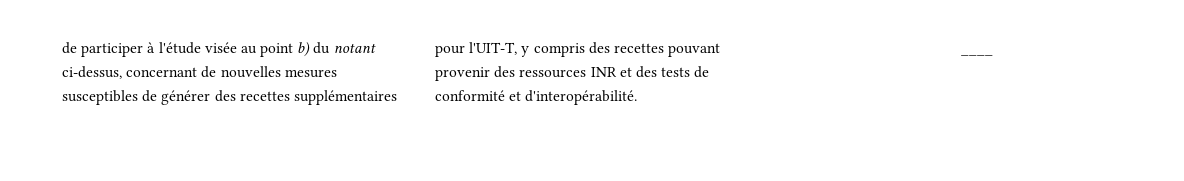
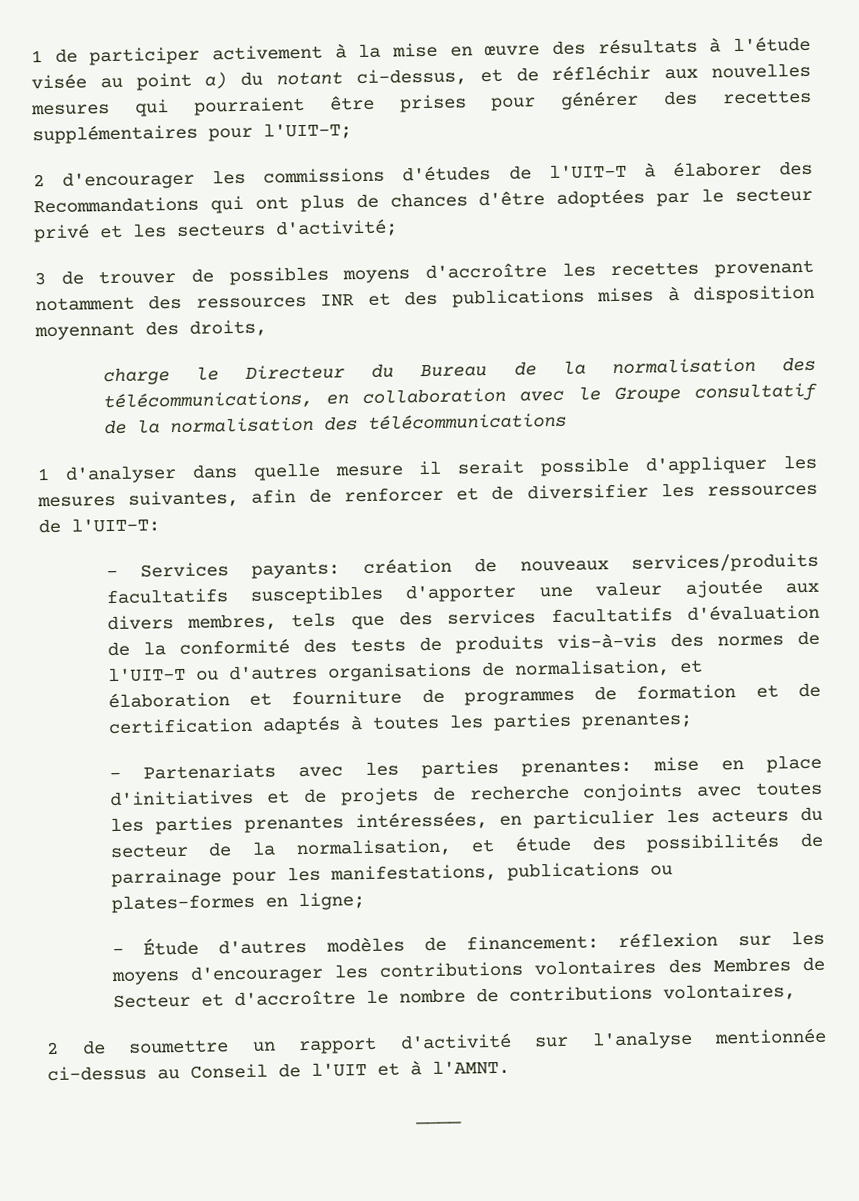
- de participer à l'étude visée au point b) du notant ci-dessus, concernant de nouvelles mesures susceptibles de générer des recettes supplémentaires pour l'UIT-T, y compris des recettes pouvant provenir des ressources INR et des tests de conformité et d'interopérabilité.
+ 1 de participer activement à la mise en œuvre des résultats à l'étude visée au point a) du notant ci-dessus, et de réfléchir aux nouvelles mesures qui pourraient être prises pour générer des recettes supplémentaires pour l'UIT-T;
+ 2 d'encourager les commissions d'études de l'UIT-T à élaborer des Recommandations qui ont plus de chances d'être adoptées par le secteur privé et les secteurs d'activité;
+ 3 de trouver de possibles moyens d'accroître les recettes provenant notamment des ressources INR et des publications mises à disposition moyennant des droits,
+ charge le Directeur du Bureau de la normalisation des télécommunications, en collaboration avec le Groupe consultatif de la normalisation des télécommunications
+ 1 d'analyser dans quelle mesure il serait possible d'appliquer les mesures suivantes, afin de renforcer et de diversifier les ressources de l'UIT-T:
+ – Services payants: création de nouveaux services/produits facultatifs susceptibles d'apporter une valeur ajoutée aux divers membres, tels que des services facultatifs d'évaluation de la conformité des tests de produits vis-à-vis des normes de l'UIT-T ou d'autres organisations de normalisation, et élaboration et fourniture de programmes de formation et de certification adaptés à toutes les parties prenantes;
+ – Partenariats avec les parties prenantes: mise en place d'initiatives et de projets de recherche conjoints avec toutes les parties prenantes intéressées, en particulier les acteurs du secteur de la normalisation, et étude des possibilités de parrainage pour les manifestations, publications ou plates-formes en ligne;
+ – Étude d'autres modèles de financement: réflexion sur les moyens d'encourager les contributions volontaires des Membres de Secteur et d'accroître le nombre de contributions volontaires,
+ 2 de soumettre un rapport d'activité sur l'analyse mentionnée ci-dessus au Conseil de l'UIT et à l'AMNT.

